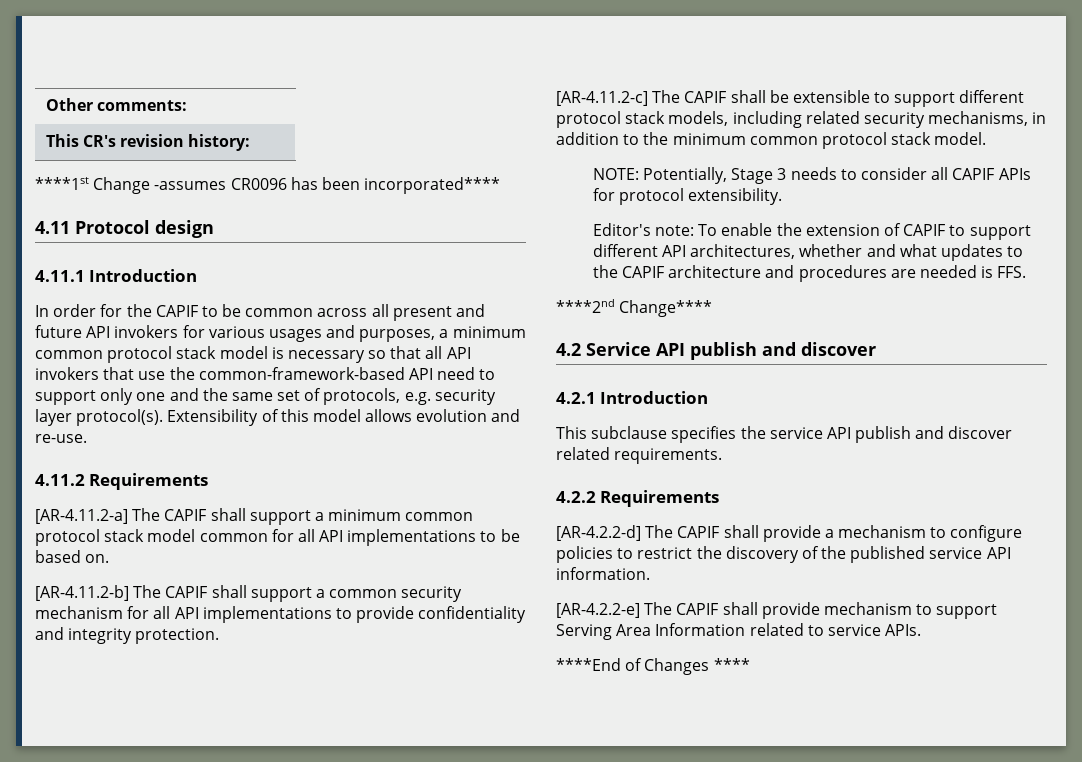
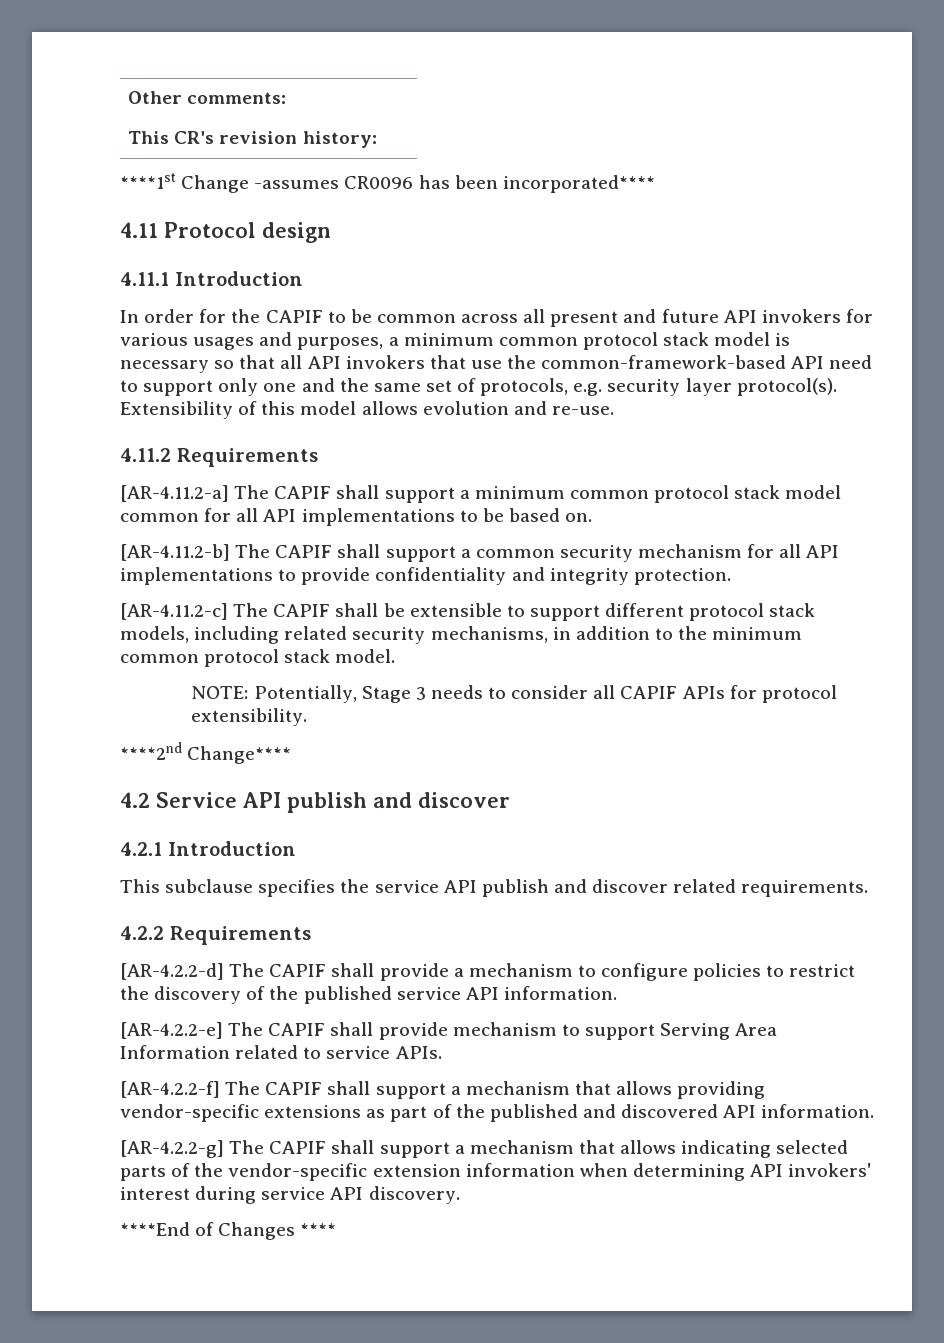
- Editor's note: To enable the extension of CAPIF to support different API architectures, whether and what updates to the CAPIF architecture and procedures are needed is FFS.
+ [AR-4.2.2-f] The CAPIF shall support a mechanism that allows providing vendor-specific extensions as part of the published and discovered API information.
+ [AR-4.2.2-g] The CAPIF shall support a mechanism that allows indicating selected parts of the vendor-specific extension information when determining API invokers' interest during service API discovery.

